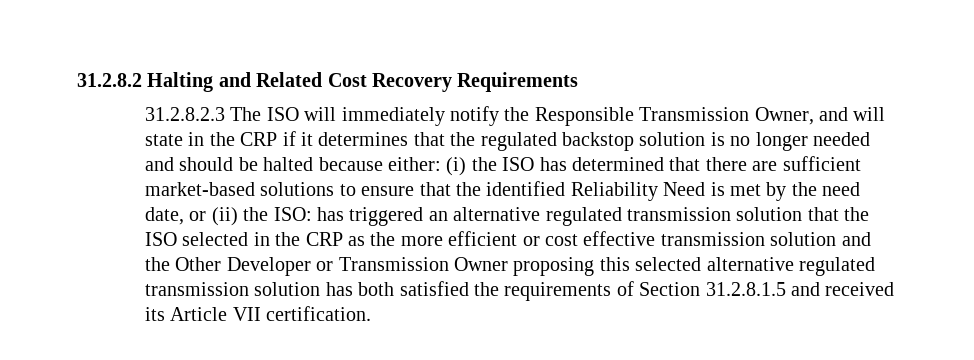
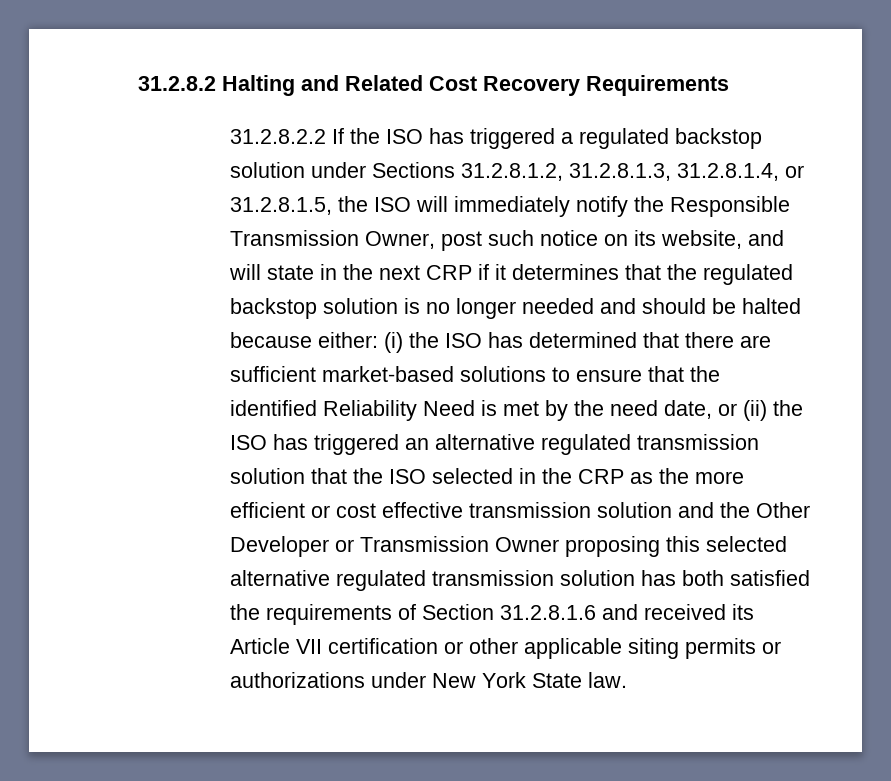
- 31.2.8.2.3 The ISO will immediately notify the Responsible Transmission Owner, and will state in the CRP if it determines that the regulated backstop solution is no longer needed and should be halted because either:
+ 31.2.8.2.2 If the ISO has triggered a regulated backstop solution under Sections 31.2.8.1.2, 31.2.8.1.3, 31.2.8.1.4, or 31.2.8.1.5, the ISO will immediately notify the Responsible Transmission Owner, post such notice on its website, and will state in the next CRP if it determines that the regulated backstop solution is no longer needed and should be halted because either:
- (i) the ISO has determined that there are sufficient market-based solutions to ensure that the identified Reliability Need is met by the need date, or (ii) the ISO: has triggered an alternative regulated transmission solution that the ISO selected in the CRP as the more efficient or cost effective transmission solution and the Other Developer or Transmission Owner proposing this selected alternative regulated transmission solution has both satisfied the requirements of Section 31.2.8.1.5 and received its Article VII certification.
+ (i) the ISO has determined that there are sufficient market-based solutions to ensure that the identified Reliability Need is met by the need date, or (ii) the ISO has triggered an alternative regulated transmission solution that the ISO selected in the CRP as the more efficient or cost effective transmission solution and the Other Developer or Transmission Owner proposing this selected alternative regulated transmission solution has both satisfied the requirements of Section 31.2.8.1.6 and received its Article VII certification or other applicable siting permits or authorizations under New York State law.

